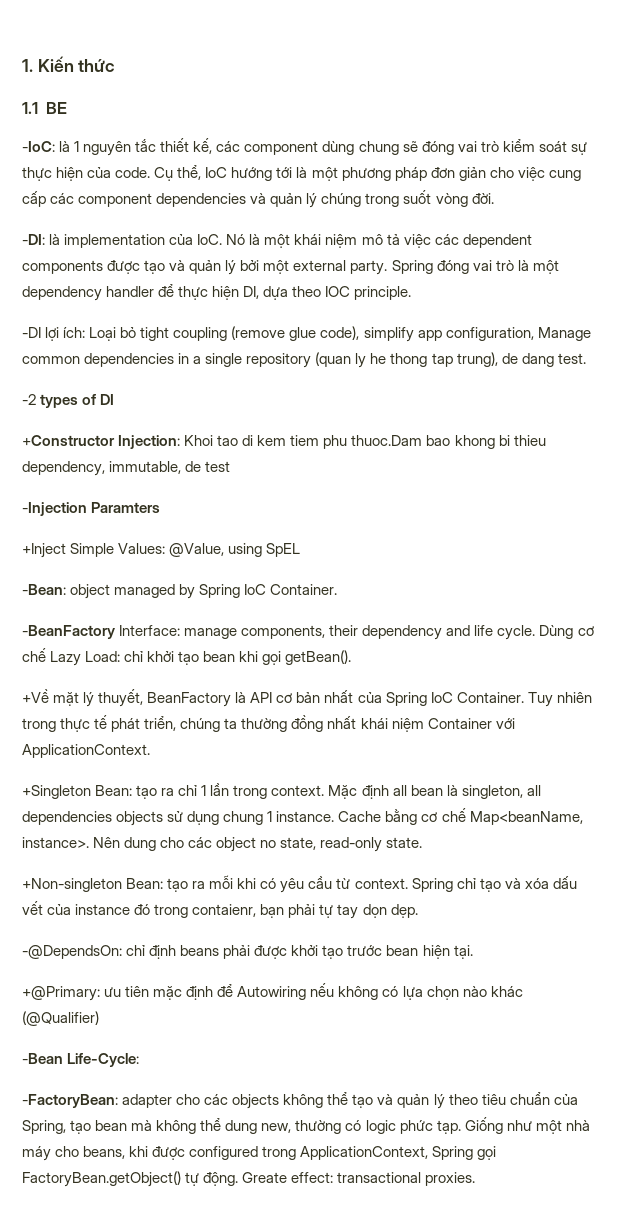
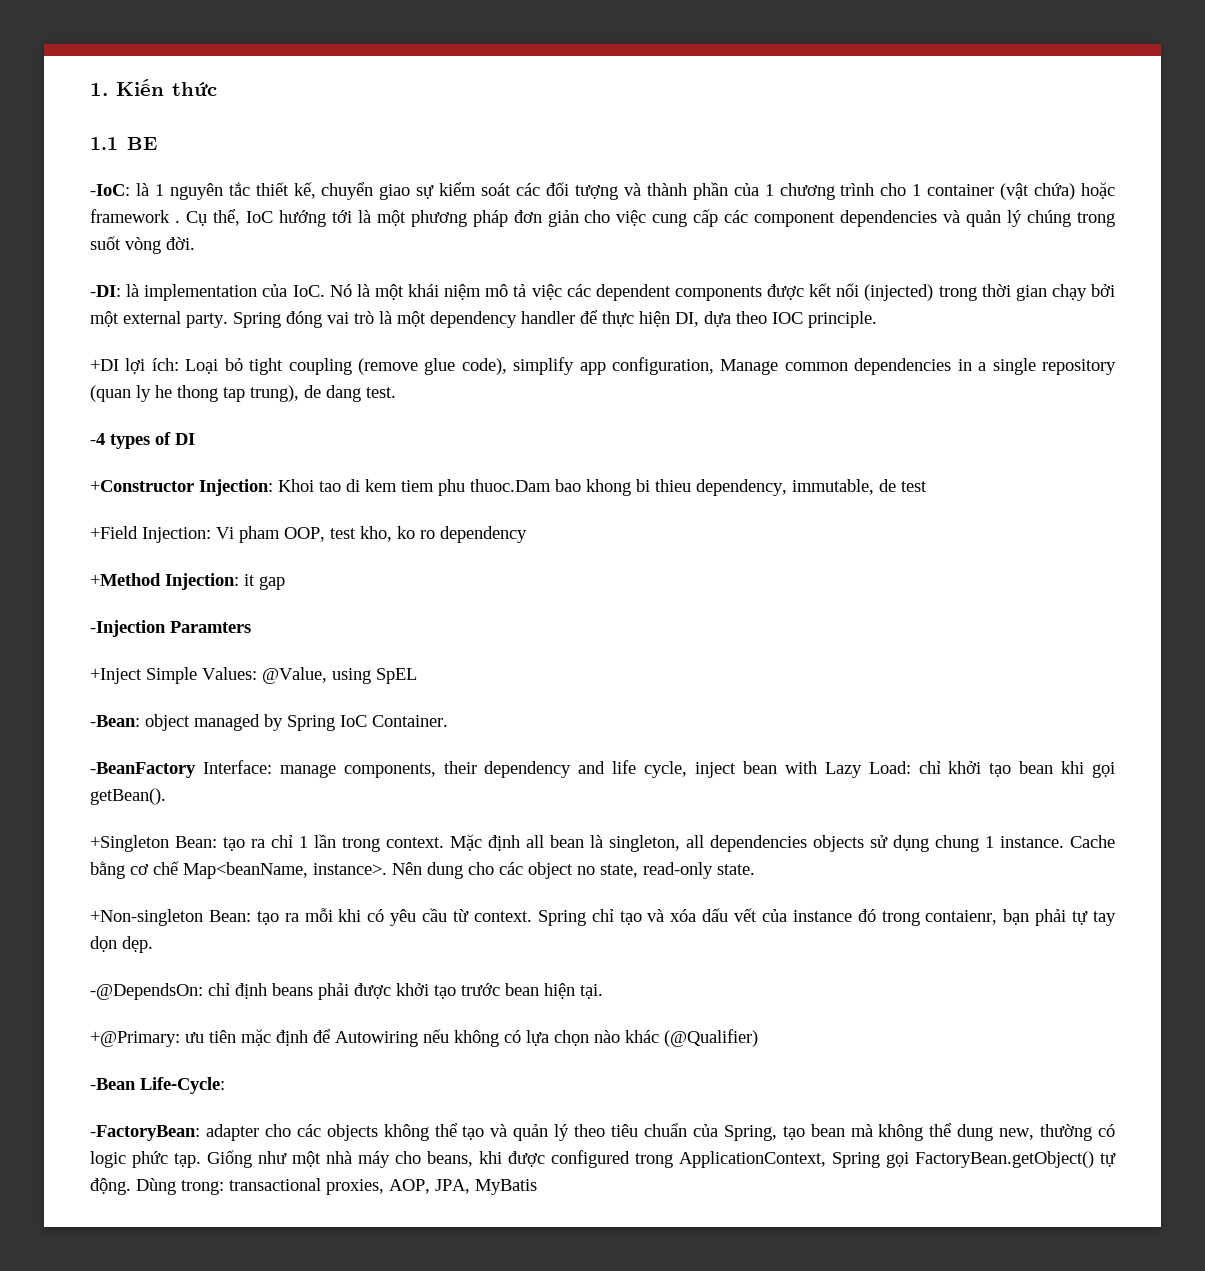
- -IoC: là 1 nguyên tắc thiết kế, các component dùng chung sẽ đóng vai trò kiểm soát sự thực hiện của code.
+ -IoC: là 1 nguyên tắc thiết kế, chuyển giao sự kiểm soát các đối tượng và thành phần của 1 chương trình cho 1 container (vật chứa) hoặc framework .
- -DI: là implementation của IoC. Nó là một khái niệm mô tả việc các dependent components được tạo và quản lý bởi một external party.
+ -DI: là implementation của IoC. Nó là một khái niệm mô tả việc các dependent components được kết nối (injected) trong thời gian chạy bởi một external party.
- -DI lợi ích: Loại bỏ tight coupling (remove glue code), simplify app configuration, Manage common dependencies in a single repository (quan ly he thong tap trung), de dang test.
+ +DI lợi ích: Loại bỏ tight coupling (remove glue code), simplify app configuration, Manage common dependencies in a single repository (quan ly he thong tap trung), de dang test.
- -2 types of DI
+ -4 types of DI
+ +Field Injection: Vi pham OOP, test kho, ko ro dependency
+ +Method Injection: it gap
- -BeanFactory Interface: manage components, their dependency and life cycle. Dùng cơ chế Lazy Load: chỉ khởi tạo bean khi gọi getBean().
+ -BeanFactory Interface: manage components, their dependency and life cycle, inject bean with Lazy Load: chỉ khởi tạo bean khi gọi getBean().
- +Về mặt lý thuyết, BeanFactory là API cơ bản nhất của Spring IoC Container. Tuy nhiên trong thực tế phát triển, chúng ta thường đồng nhất khái niệm Container với ApplicationContext.
- Greate effect: transactional proxies.
+ Dùng trong: transactional proxies, AOP, JPA, MyBatis

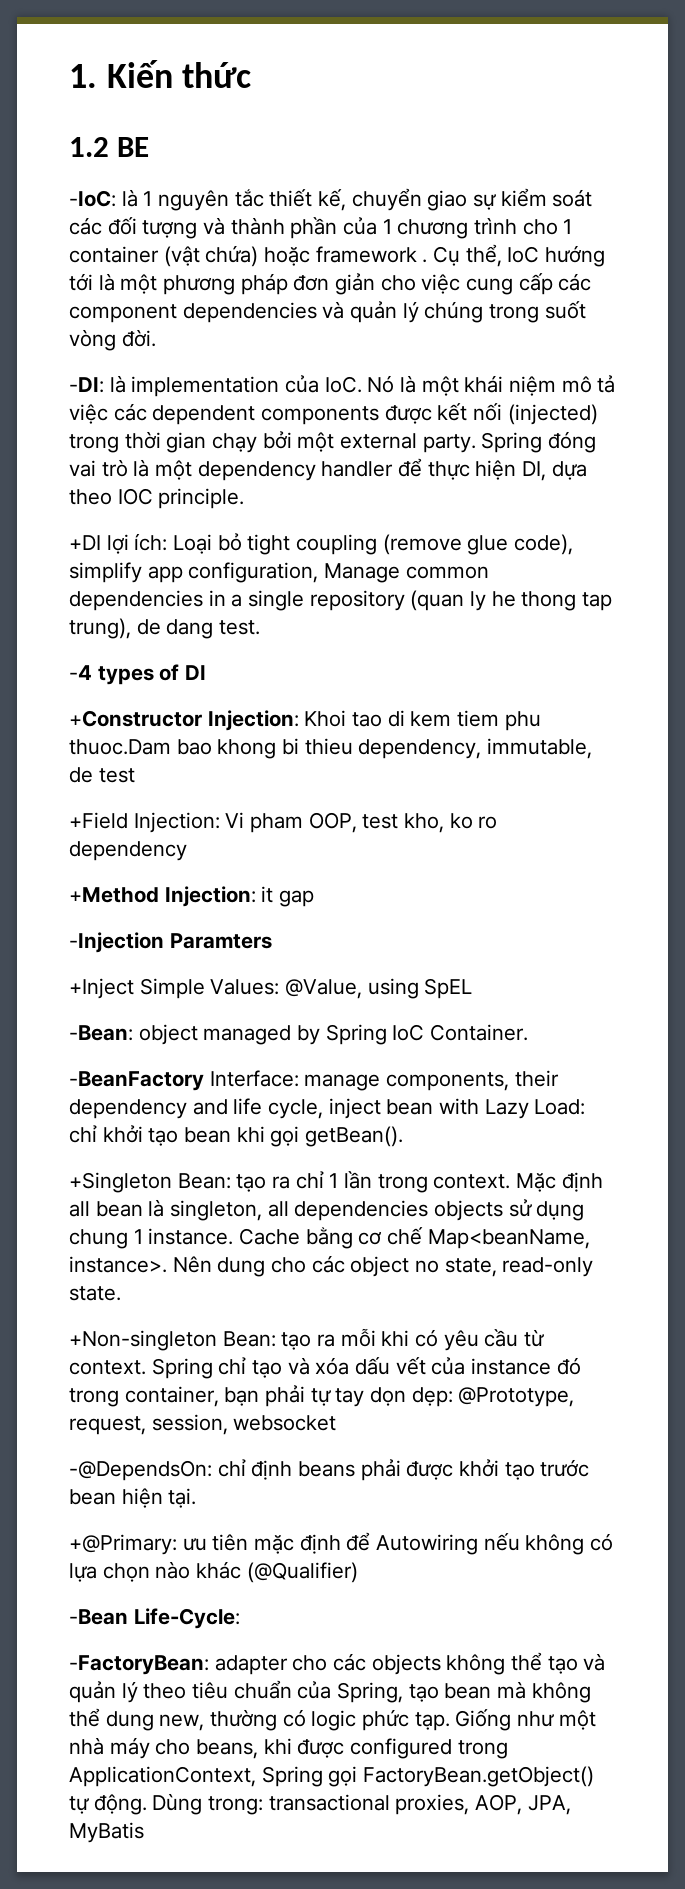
- 1.1 BE
+ 1.2 BE
- Spring chỉ tạo và xóa dấu vết của instance đó trong contaienr, bạn phải tự tay dọn dẹp.
+ Spring chỉ tạo và xóa dấu vết của instance đó trong container, bạn phải tự tay dọn dẹp: @Prototype, request, session, websocket

